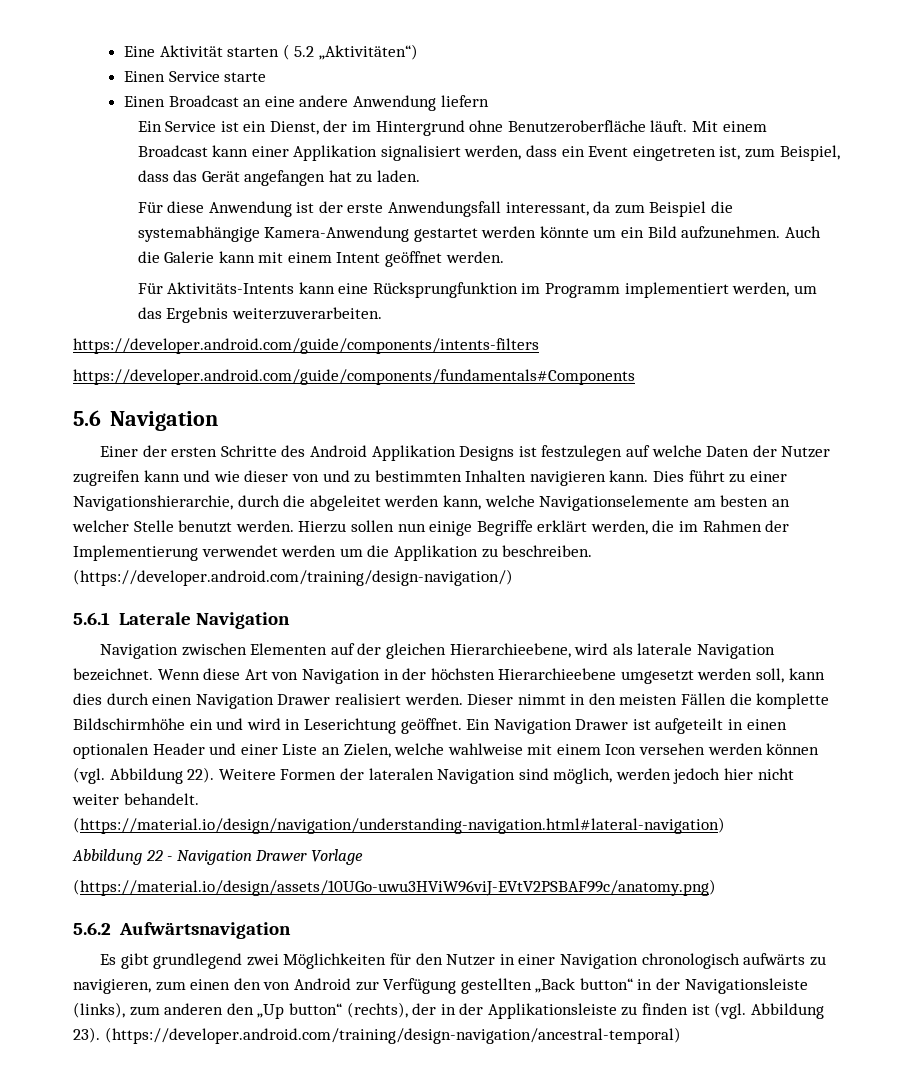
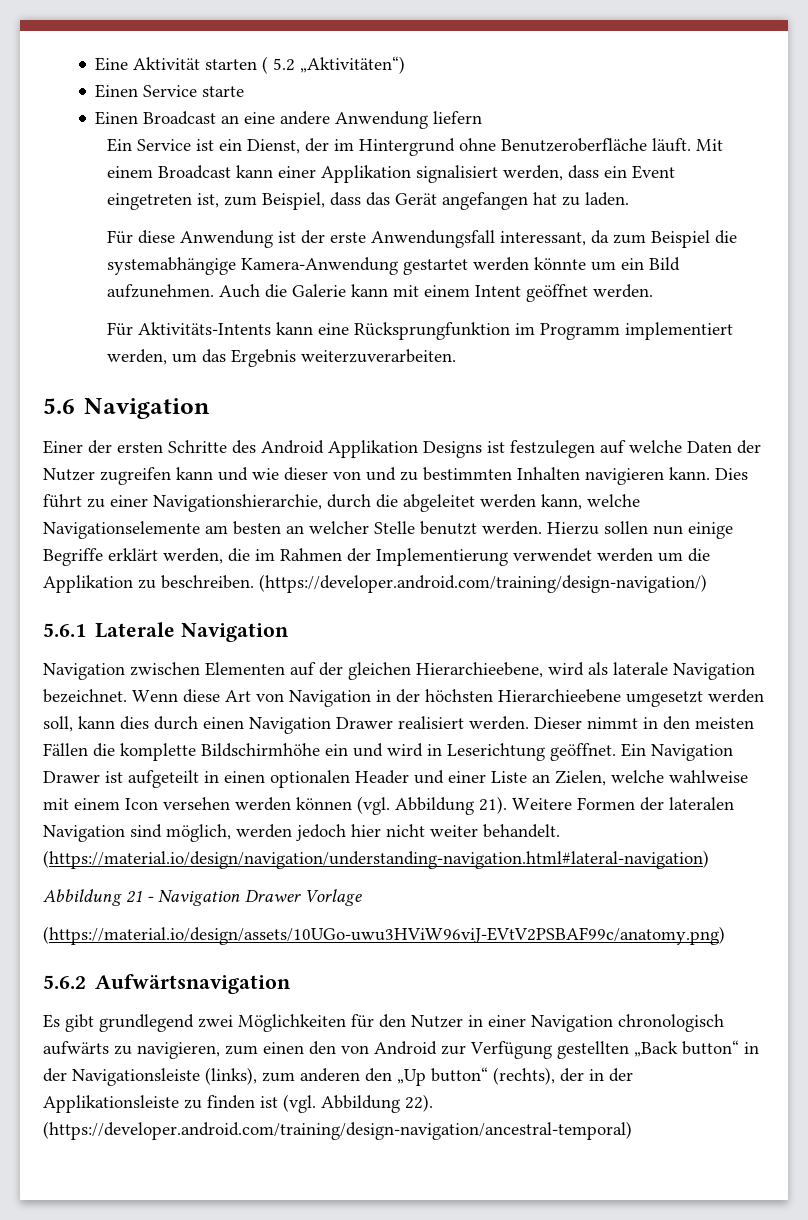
- https://developer.android.com/guide/components/intents-filters
- https://developer.android.com/guide/components/fundamentals#Components
- Ein Navigation Drawer ist aufgeteilt in einen optionalen Header und einer Liste an Zielen, welche wahlweise mit einem Icon versehen werden können (vgl. Abbildung 22).
+ Ein Navigation Drawer ist aufgeteilt in einen optionalen Header und einer Liste an Zielen, welche wahlweise mit einem Icon versehen werden können (vgl. Abbildung 21).
- Abbildung 22 - Navigation Drawer Vorlage
+ Abbildung 21 - Navigation Drawer Vorlage
- Es gibt grundlegend zwei Möglichkeiten für den Nutzer in einer Navigation chronologisch aufwärts zu navigieren, zum einen den von Android zur Verfügung gestellten „Back button“ in der Navigationsleiste (links), zum anderen den „Up button“ (rechts), der in der Applikationsleiste zu finden ist (vgl. Abbildung 23).
+ Es gibt grundlegend zwei Möglichkeiten für den Nutzer in einer Navigation chronologisch aufwärts zu navigieren, zum einen den von Android zur Verfügung gestellten „Back button“ in der Navigationsleiste (links), zum anderen den „Up button“ (rechts), der in der Applikationsleiste zu finden ist (vgl. Abbildung 22).

